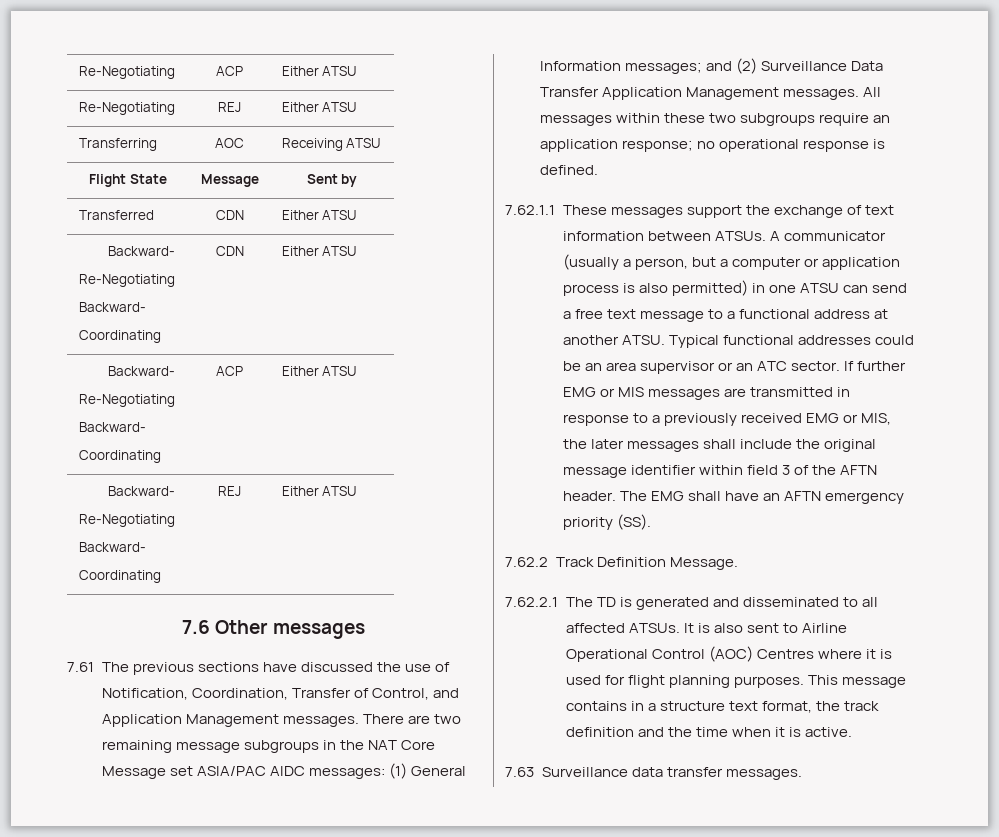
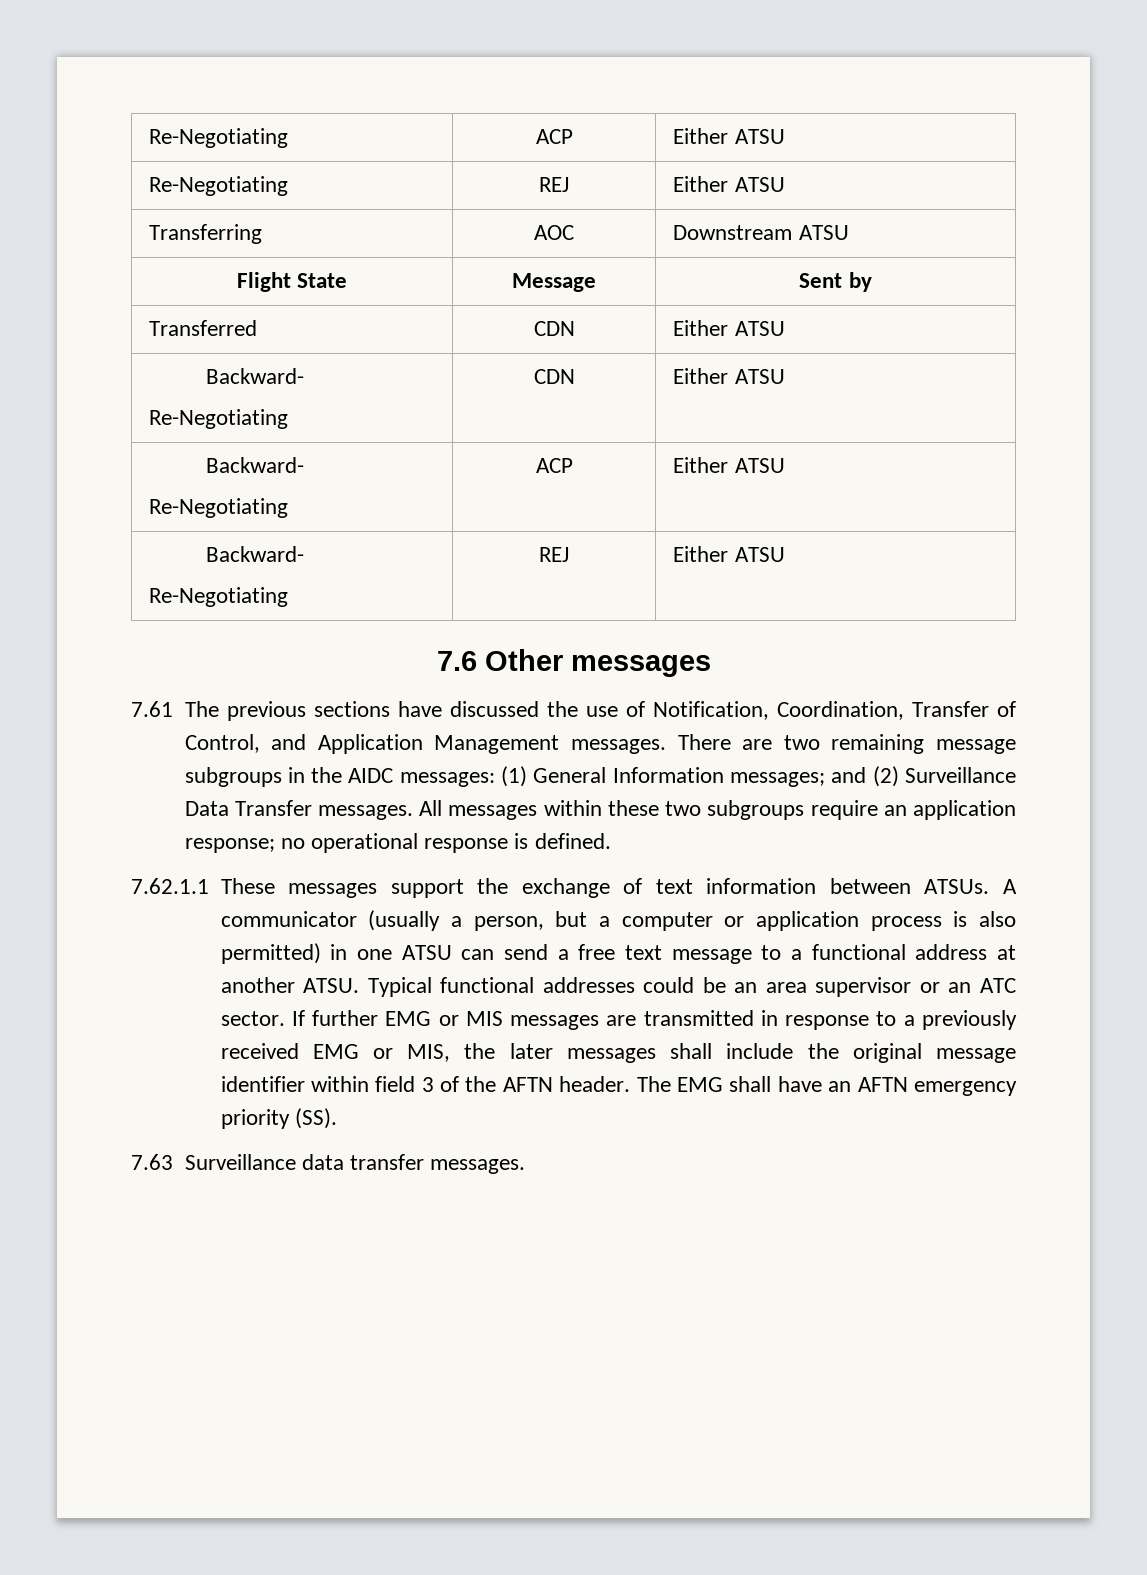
- Transferring | AOC | Receiving ATSU
+ Transferring | AOC | Downstream ATSU
  Transferred | CDN | Either ATSU
  Backward-
- Re-Negotiating
+ Re-Negotiating | CDN | Either ATSU
  Backward-
- Coordinating | CDN | Either ATSU
+ Re-Negotiating | ACP | Either ATSU
  Backward-
- Re-Negotiating
- Backward-
- Coordinating | ACP | Either ATSU
- Backward-
- Re-Negotiating
- Backward-
- Coordinating | REJ | Either ATSU
+ Re-Negotiating | REJ | Either ATSU
- There are two remaining message subgroups in the NAT Core Message set ASIA/PAC AIDC messages: (1) General Information messages; and (2) Surveillance Data Transfer Application Management messages.
+ There are two remaining message subgroups in the AIDC messages: (1) General Information messages; and (2) Surveillance Data Transfer messages.
- 7.62.2 Track Definition Message.
- 7.62.2.1 The TD is generated and disseminated to all affected ATSUs. It is also sent to Airline Operational Control (AOC) Centres where it is used for flight planning purposes. This message contains in a structure text format, the track definition and the time when it is active.

